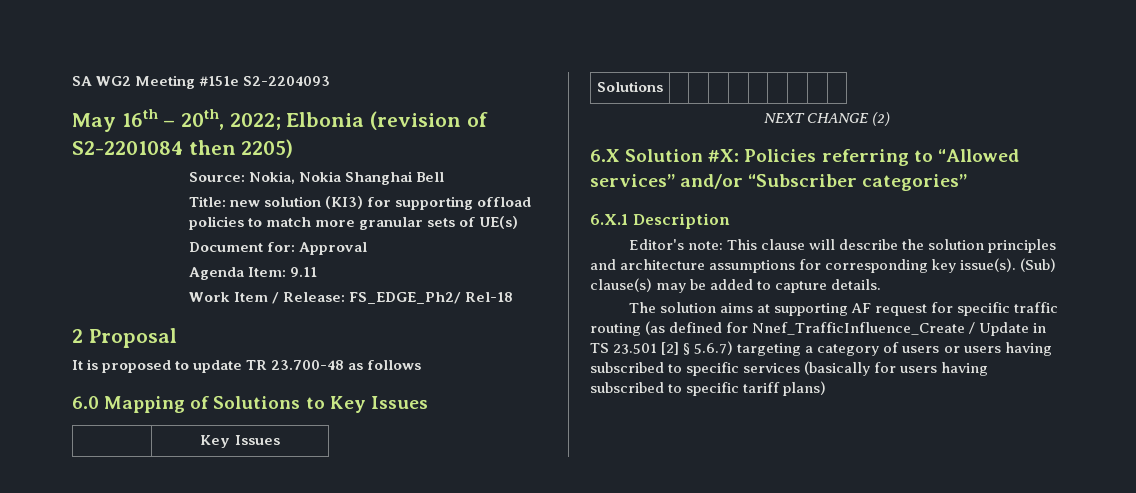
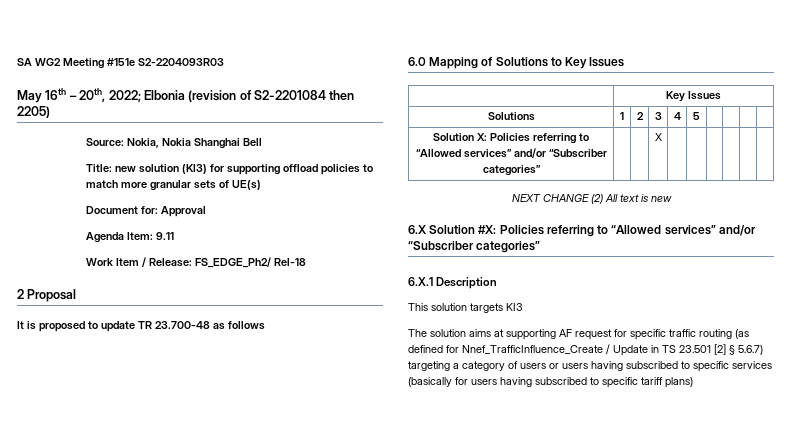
- SA WG2 Meeting #151e S2-2204093
+ SA WG2 Meeting #151e S2-2204093R03
- Solutions | | | | | | | | |
+ Solutions | 1 | 2 | 3 | 4 | 5 | | | |
+ Solution X: Policies referring to “Allowed services” and/or “Subscriber categories” | | | X | | | | | |
- NEXT CHANGE (2)
+ NEXT CHANGE (2) All text is new
- Editor's note: This clause will describe the solution principles and architecture assumptions for corresponding key issue(s). (Sub) clause(s) may be added to capture details.
+ This solution targets KI3

